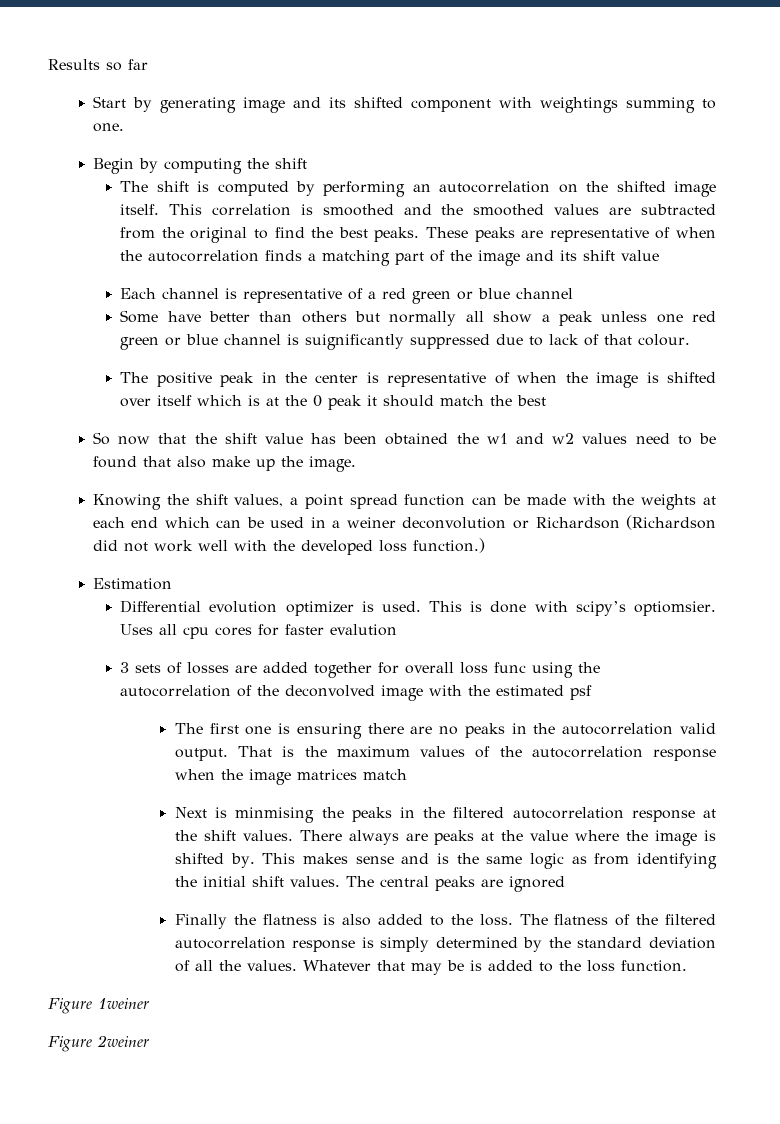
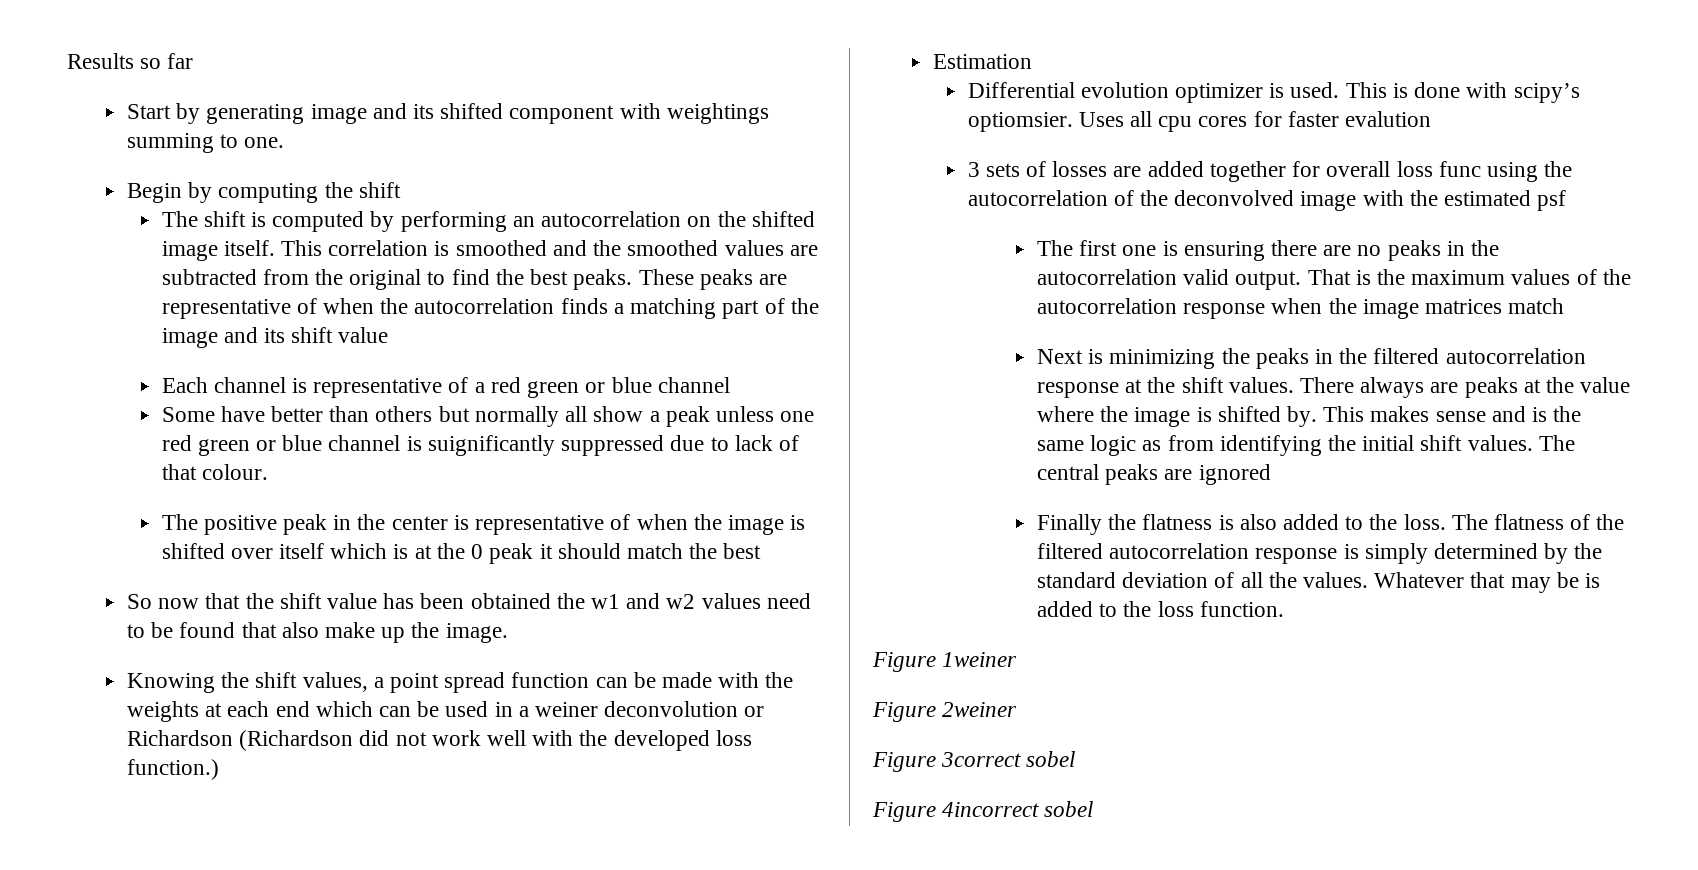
- Next is minmising the peaks in the filtered autocorrelation response at the shift values.
+ Next is minimizing the peaks in the filtered autocorrelation response at the shift values.
+ Figure 3correct sobel
+ Figure 4incorrect sobel

